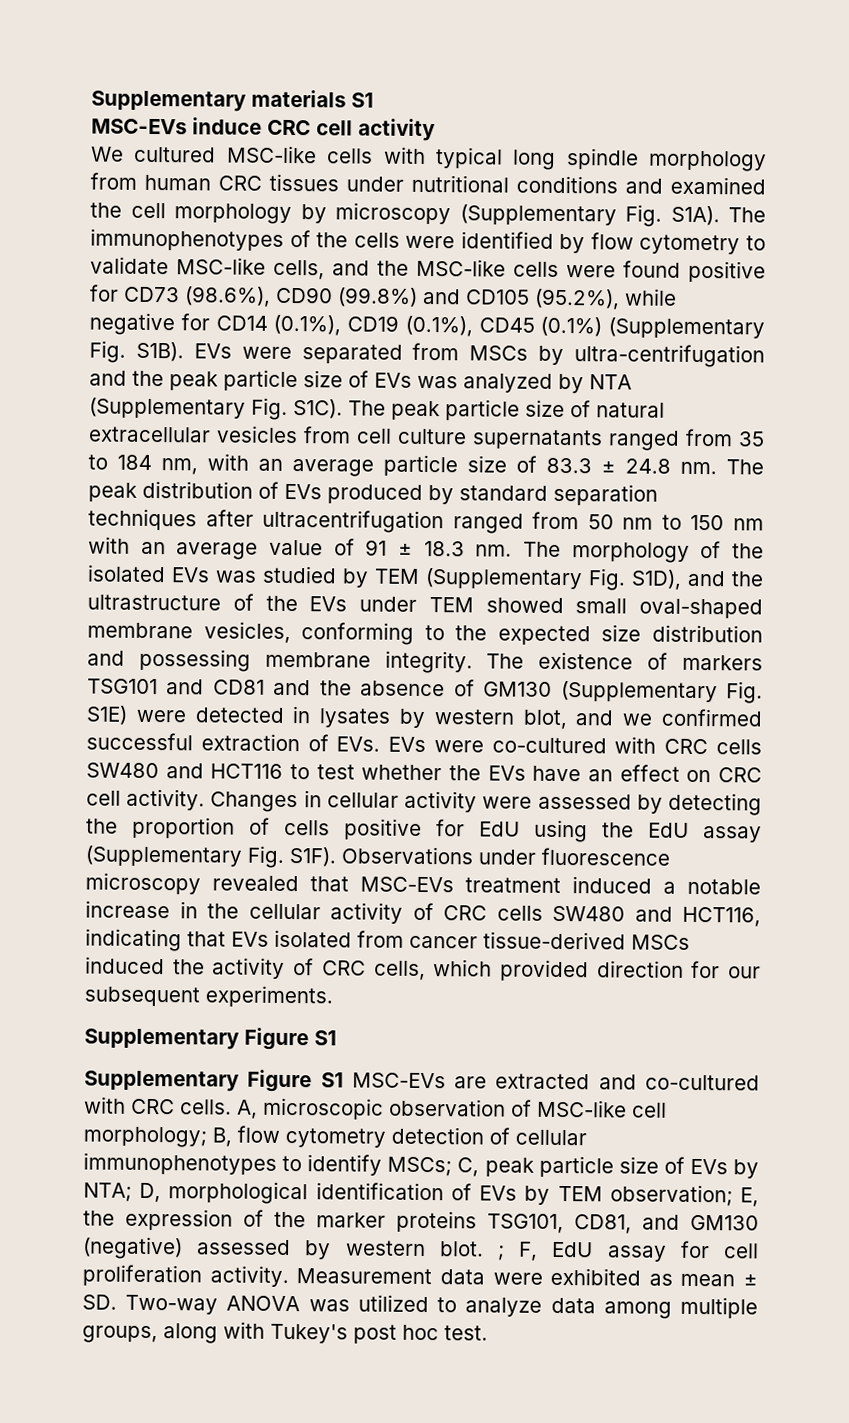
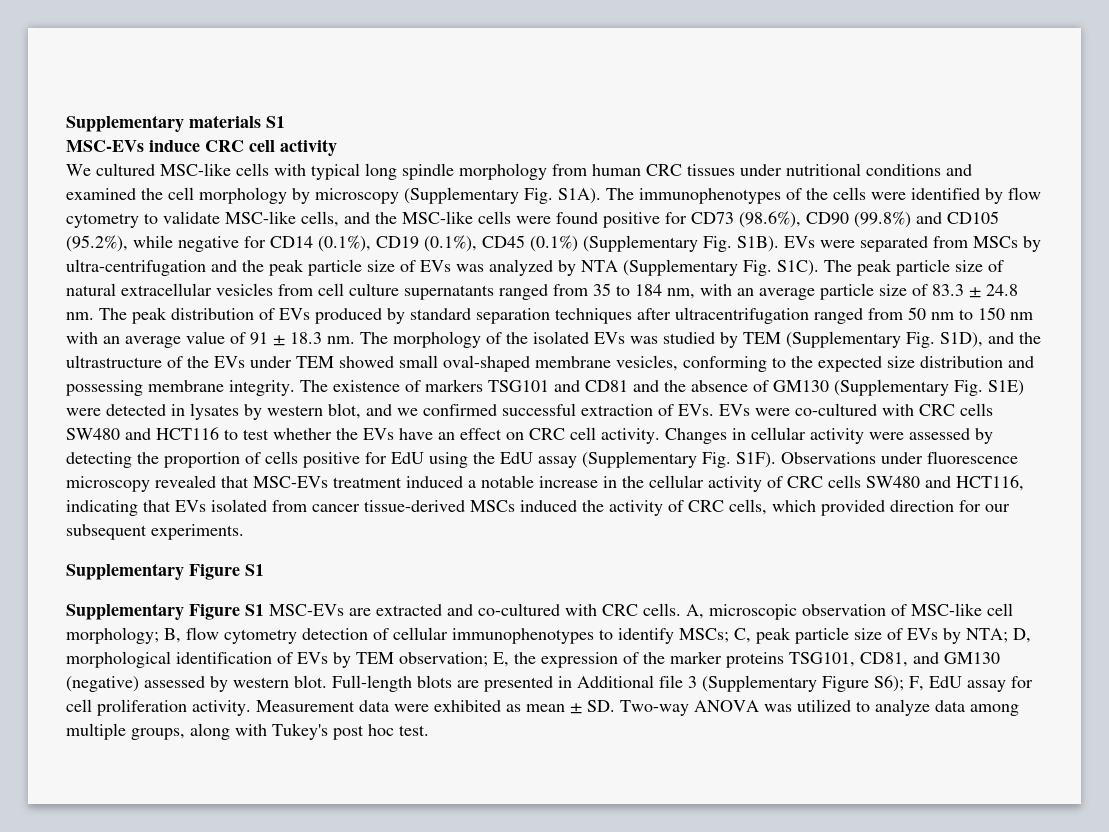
- A, microscopic observation of MSC-like cell morphology; B, flow cytometry detection of cellular immunophenotypes to identify MSCs; C, peak particle size of EVs by NTA; D, morphological identification of EVs by TEM observation; E, the expression of the marker proteins TSG101, CD81, and GM130 (negative) assessed by western blot. ; F, EdU assay for cell proliferation activity.
+ A, microscopic observation of MSC-like cell morphology; B, flow cytometry detection of cellular immunophenotypes to identify MSCs; C, peak particle size of EVs by NTA; D, morphological identification of EVs by TEM observation; E, the expression of the marker proteins TSG101, CD81, and GM130 (negative) assessed by western blot. Full-length blots are presented in Additional file 3 (Supplementary Figure S6); F, EdU assay for cell proliferation activity.

